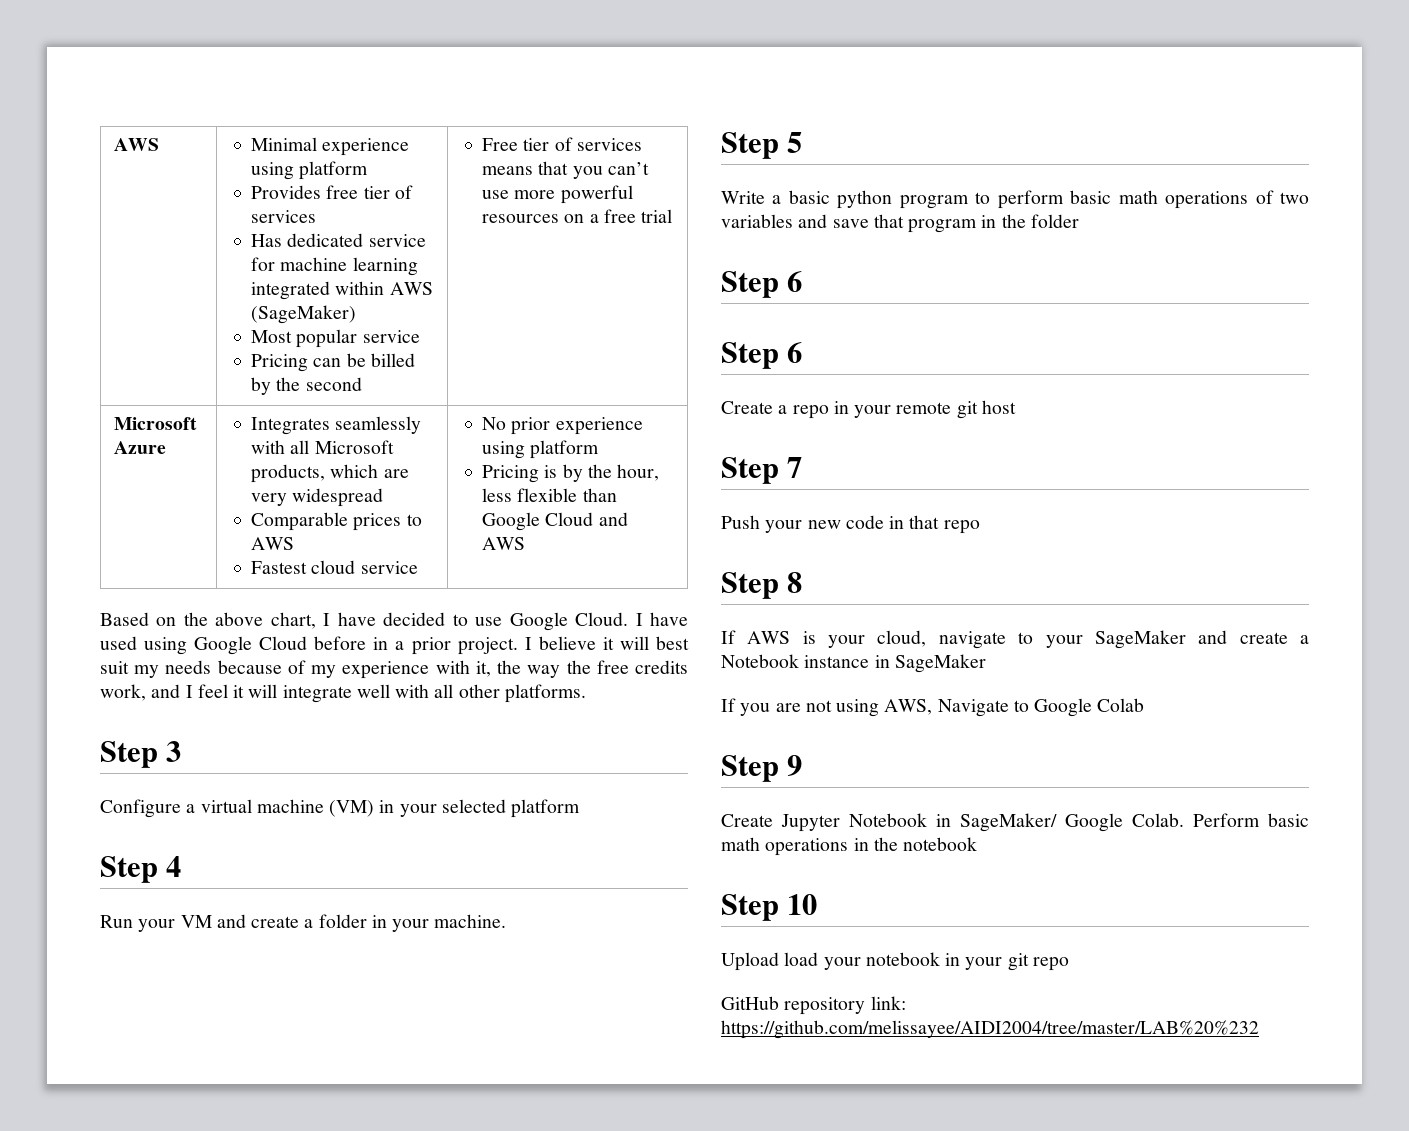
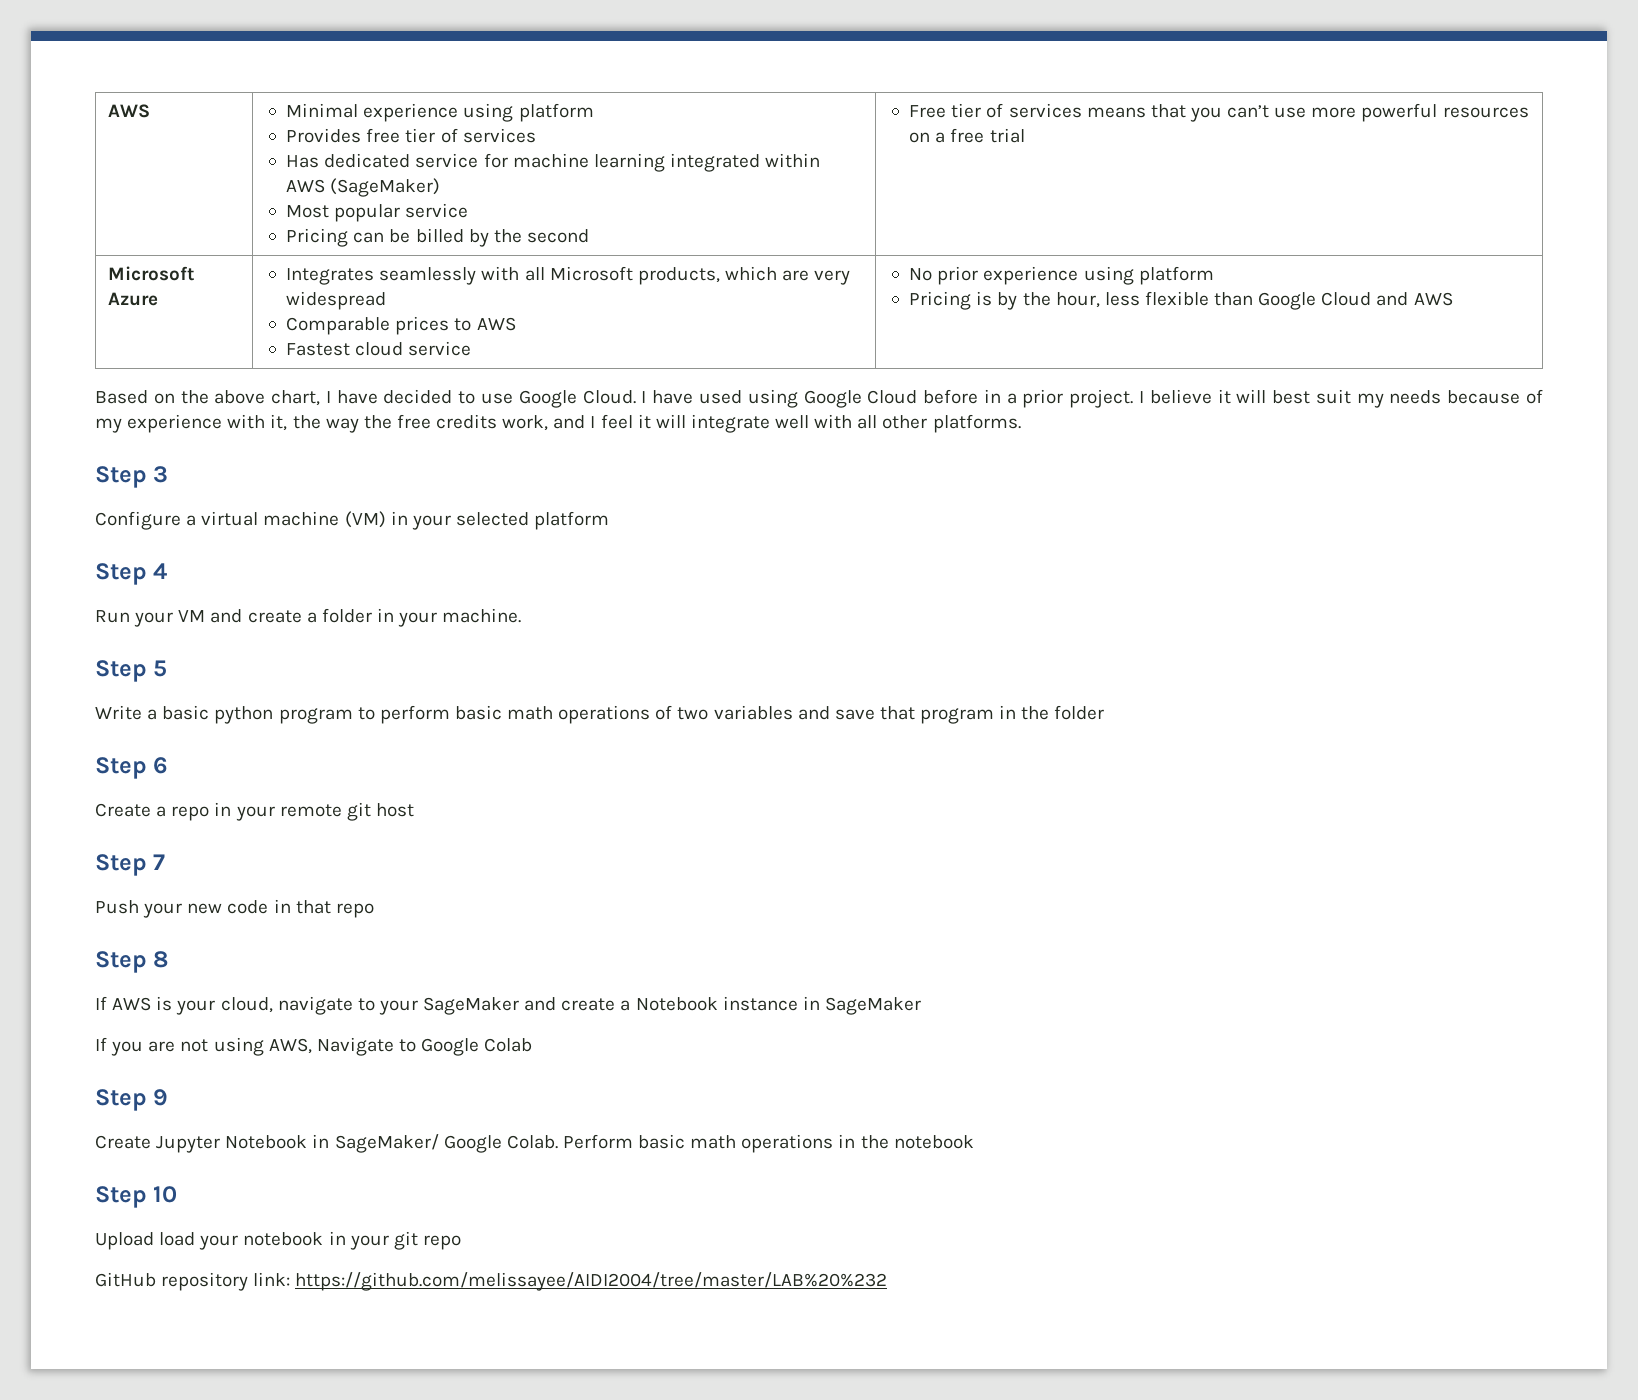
  Write a basic python program to perform basic math operations of two variables and save that program in the folder
- Step 6

